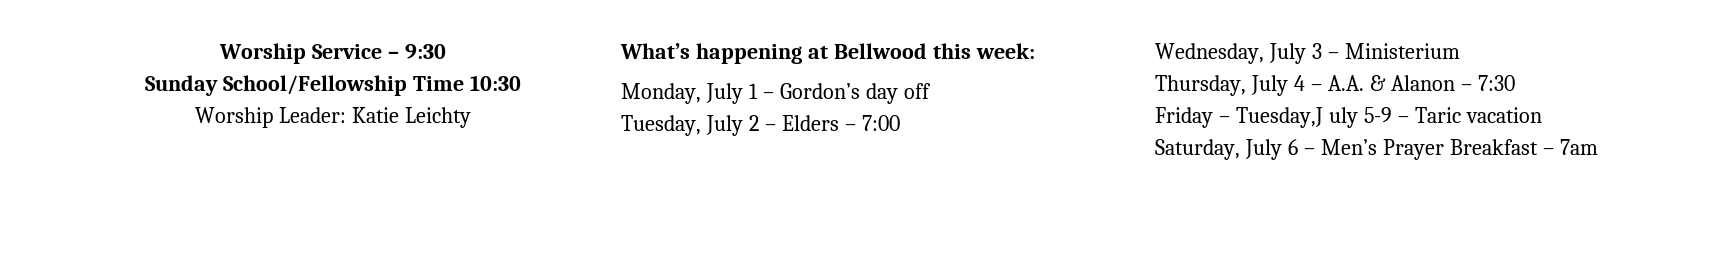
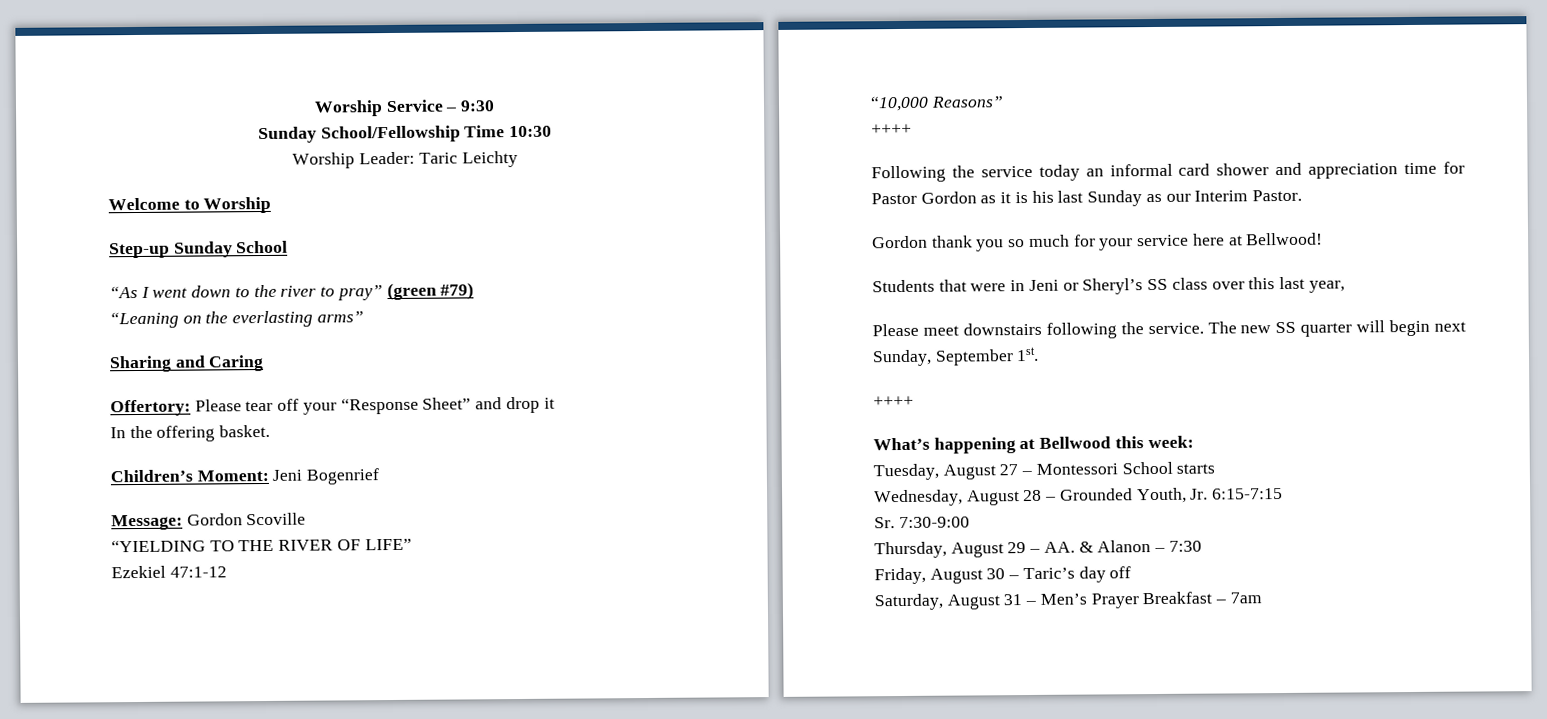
- Worship Leader: Katie Leichty
+ Worship Leader: Taric Leichty
+ Welcome to Worship
+ Step-up Sunday School
+ “As I went down to the river to pray” (green #79)
+ “Leaning on the everlasting arms”
+ Sharing and Caring
+ Offertory: Please tear off your “Response Sheet” and drop it
+ In the offering basket.
+ Children’s Moment: Jeni Bogenrief
+ Message: Gordon Scoville
+ “YIELDING TO THE RIVER OF LIFE”
+ Ezekiel 47:1-12
+ “10,000 Reasons”
+ ++++
+ Following the service today an informal card shower and appreciation time for Pastor Gordon as it is his last Sunday as our Interim Pastor.
+ Gordon thank you so much for your service here at Bellwood!
+ Students that were in Jeni or Sheryl’s SS class over this last year,
+ Please meet downstairs following the service. The new SS quarter will begin next Sunday, September 1st.
+ ++++
- Monday, July 1 – Gordon’s day off
- Tuesday, July 2 – Elders – 7:00
- Wednesday, July 3 – Ministerium
- Thursday, July 4 – A.A. & Alanon – 7:30
- Friday – Tuesday,J uly 5-9 – Taric vacation
+ Tuesday, August 27 – Montessori School starts
+ Wednesday, August 28 – Grounded Youth, Jr. 6:15-7:15
+ Sr. 7:30-9:00
+ Thursday, August 29 – AA. & Alanon – 7:30
+ Friday, August 30 – Taric’s day off
- Saturday, July 6 – Men’s Prayer Breakfast – 7am
+ Saturday, August 31 – Men’s Prayer Breakfast – 7am

